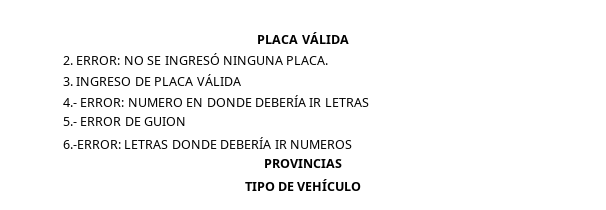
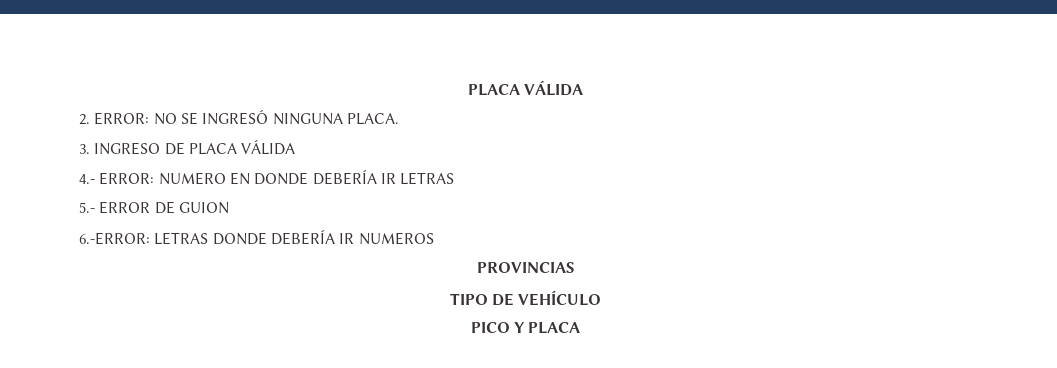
+ PICO Y PLACA

